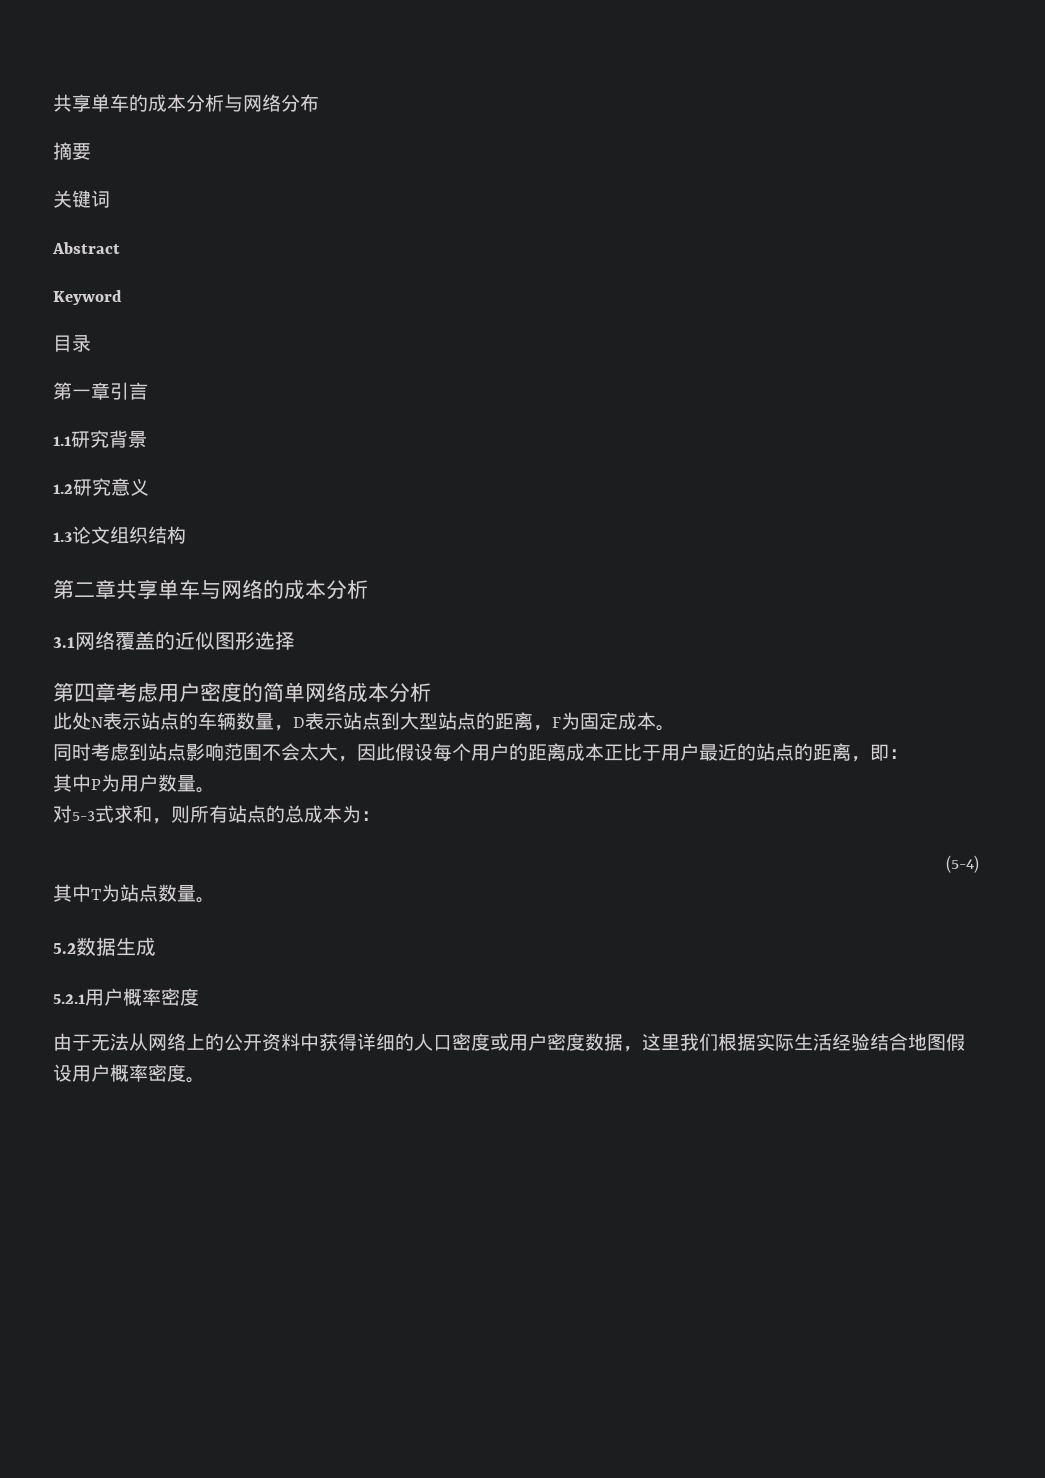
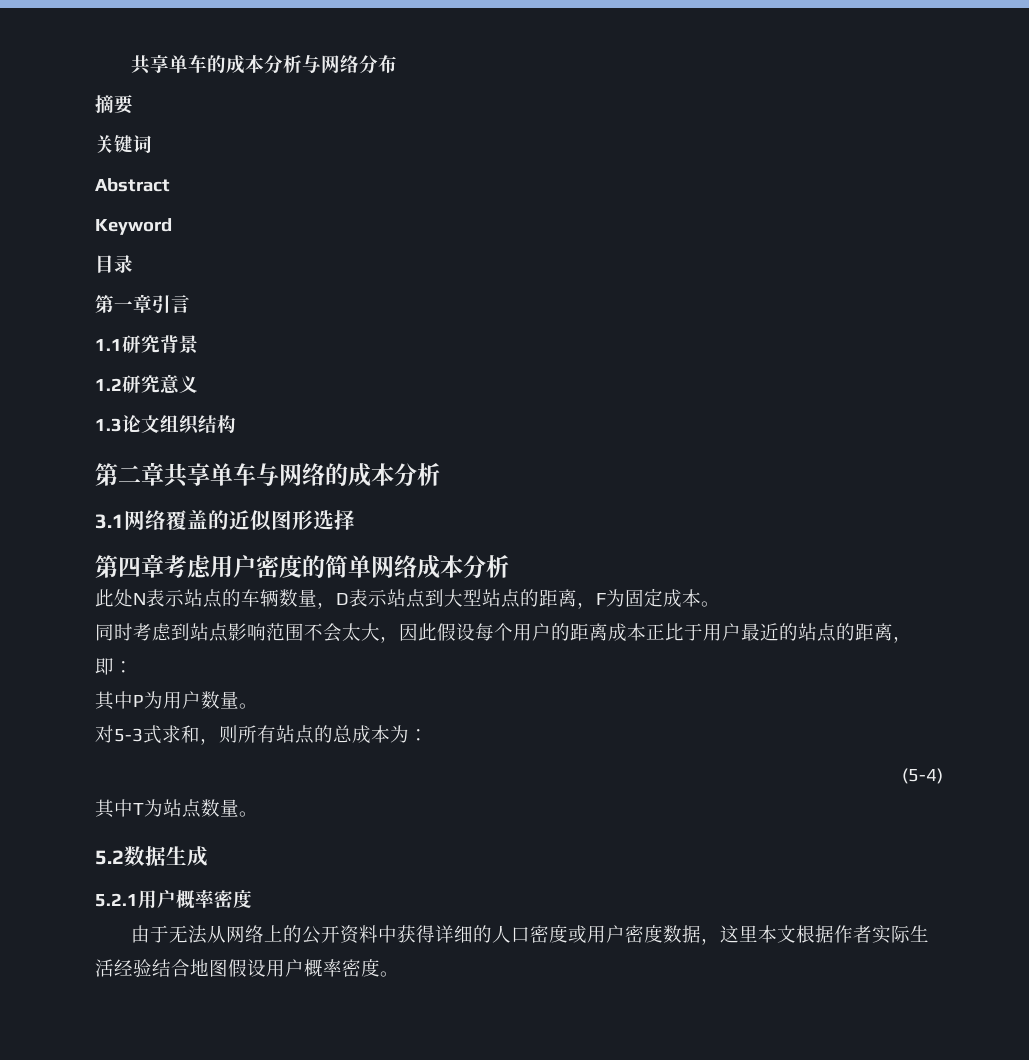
- 由于无法从网络上的公开资料中获得详细的人口密度或用户密度数据，这里我们根据实际生活经验结合地图假设用户概率密度。
+ 由于无法从网络上的公开资料中获得详细的人口密度或用户密度数据，这里本文根据作者实际生活经验结合地图假设用户概率密度。

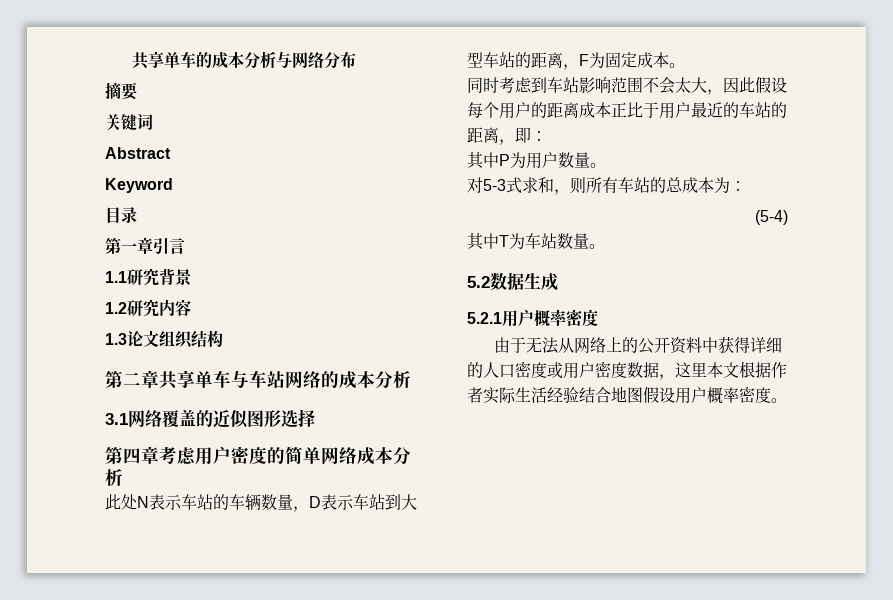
- 1.2研究意义
+ 1.2研究内容
- 第二章共享单车与网络的成本分析
+ 第二章共享单车与车站网络的成本分析
- 此处N表示站点的车辆数量，D表示站点到大型站点的距离，F为固定成本。
+ 此处N表示车站的车辆数量，D表示车站到大型车站的距离，F为固定成本。
- 同时考虑到站点影响范围不会太大，因此假设每个用户的距离成本正比于用户最近的站点的距离，即：
+ 同时考虑到车站影响范围不会太大，因此假设每个用户的距离成本正比于用户最近的车站的距离，即：
- 对5-3式求和，则所有站点的总成本为：
+ 对5-3式求和，则所有车站的总成本为：
- 其中T为站点数量。
+ 其中T为车站数量。

